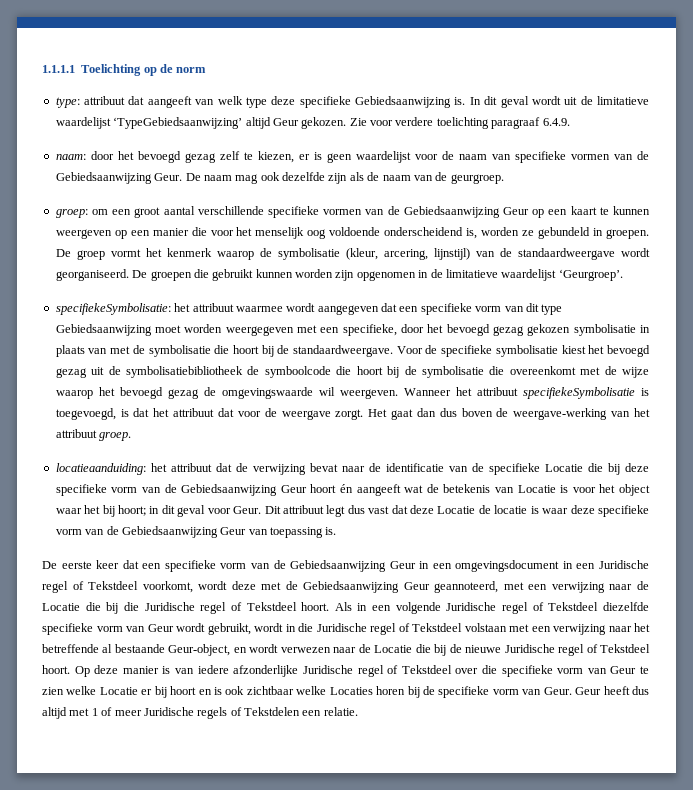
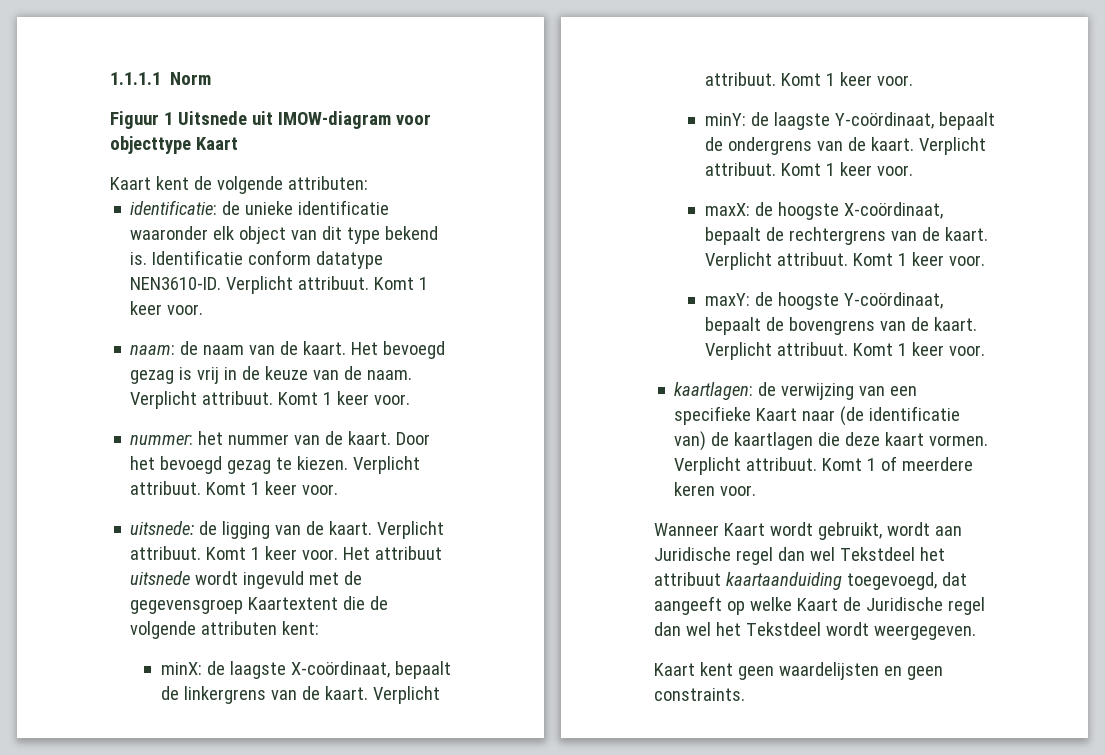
- 1.1.1.1 Toelichting op de norm
- type: attribuut dat aangeeft van welk type deze specifieke Gebiedsaanwijzing is. In dit geval wordt uit de limitatieve waardelijst ‘TypeGebiedsaanwijzing’ altijd Geur gekozen. Zie voor verdere toelichting paragraaf 6.4.9.
- naam: door het bevoegd gezag zelf te kiezen, er is geen waardelijst voor de naam van specifieke vormen van de Gebiedsaanwijzing Geur. De naam mag ook dezelfde zijn als de naam van de geurgroep.
- groep: om een groot aantal verschillende specifieke vormen van de Gebiedsaanwijzing Geur op een kaart te kunnen weergeven op een manier die voor het menselijk oog voldoende onderscheidend is, worden ze gebundeld in groepen. De groep vormt het kenmerk waarop de symbolisatie (kleur, arcering, lijnstijl) van de standaardweergave wordt georganiseerd. De groepen die gebruikt kunnen worden zijn opgenomen in de limitatieve waardelijst ‘Geurgroep’.
- specifiekeSymbolisatie: het attribuut waarmee wordt aangegeven dat een specifieke vorm van dit type Gebiedsaanwijzing moet worden weergegeven met een specifieke, door het bevoegd gezag gekozen symbolisatie in plaats van met de symbolisatie die hoort bij de standaardweergave. Voor de specifieke symbolisatie kiest het bevoegd gezag uit de symbolisatiebibliotheek de symboolcode die hoort bij de symbolisatie die overeenkomt met de wijze waarop het bevoegd gezag de omgevingswaarde wil weergeven. Wanneer het attribuut specifiekeSymbolisatie is toegevoegd, is dat het attribuut dat voor de weergave zorgt. Het gaat dan dus boven de weergave-werking van het attribuut groep.
- locatieaanduiding: het attribuut dat de verwijzing bevat naar de identificatie van de specifieke Locatie die bij deze specifieke vorm van de Gebiedsaanwijzing Geur hoort én aangeeft wat de betekenis van Locatie is voor het object waar het bij hoort; in dit geval voor Geur. Dit attribuut legt dus vast dat deze Locatie de locatie is waar deze specifieke vorm van de Gebiedsaanwijzing Geur van toepassing is.
- De eerste keer dat een specifieke vorm van de Gebiedsaanwijzing Geur in een omgevingsdocument in een Juridische regel of Tekstdeel voorkomt, wordt deze met de Gebiedsaanwijzing Geur geannoteerd, met een verwijzing naar de Locatie die bij die Juridische regel of Tekstdeel hoort. Als in een volgende Juridische regel of Tekstdeel diezelfde specifieke vorm van Geur wordt gebruikt, wordt in die Juridische regel of Tekstdeel volstaan met een verwijzing naar het betreffende al bestaande Geur-object, en wordt verwezen naar de Locatie die bij de nieuwe Juridische regel of Tekstdeel hoort. Op deze manier is van iedere afzonderlijke Juridische regel of Tekstdeel over die specifieke vorm van Geur te zien welke Locatie er bij hoort en is ook zichtbaar welke Locaties horen bij de specifieke vorm van Geur. Geur heeft dus altijd met 1 of meer Juridische regels of Tekstdelen een relatie.
+ 1.1.1.1 Norm
+ Figuur 1 Uitsnede uit IMOW-diagram voor objecttype Kaart
+ Kaart kent de volgende attributen:
+ identificatie: de unieke identificatie waaronder elk object van dit type bekend is. Identificatie conform datatype NEN3610-ID. Verplicht attribuut. Komt 1 keer voor.
+ naam: de naam van de kaart. Het bevoegd gezag is vrij in de keuze van de naam. Verplicht attribuut. Komt 1 keer voor.
+ nummer: het nummer van de kaart. Door het bevoegd gezag te kiezen. Verplicht attribuut. Komt 1 keer voor.
+ uitsnede: de ligging van de kaart. Verplicht attribuut. Komt 1 keer voor. Het attribuut uitsnede wordt ingevuld met de gegevensgroep Kaartextent die de volgende attributen kent:
+ minX: de laagste X-coördinaat, bepaalt de linkergrens van de kaart. Verplicht attribuut. Komt 1 keer voor.
+ minY: de laagste Y-coördinaat, bepaalt de ondergrens van de kaart. Verplicht attribuut. Komt 1 keer voor.
+ maxX: de hoogste X-coördinaat, bepaalt de rechtergrens van de kaart. Verplicht attribuut. Komt 1 keer voor.
+ maxY: de hoogste Y-coördinaat, bepaalt de bovengrens van de kaart. Verplicht attribuut. Komt 1 keer voor.
+ kaartlagen: de verwijzing van een specifieke Kaart naar (de identificatie van) de kaartlagen die deze kaart vormen. Verplicht attribuut. Komt 1 of meerdere keren voor.
+ Wanneer Kaart wordt gebruikt, wordt aan Juridische regel dan wel Tekstdeel het attribuut kaartaanduiding toegevoegd, dat aangeeft op welke Kaart de Juridische regel dan wel het Tekstdeel wordt weergegeven.
+ Kaart kent geen waardelijsten en geen constraints.

